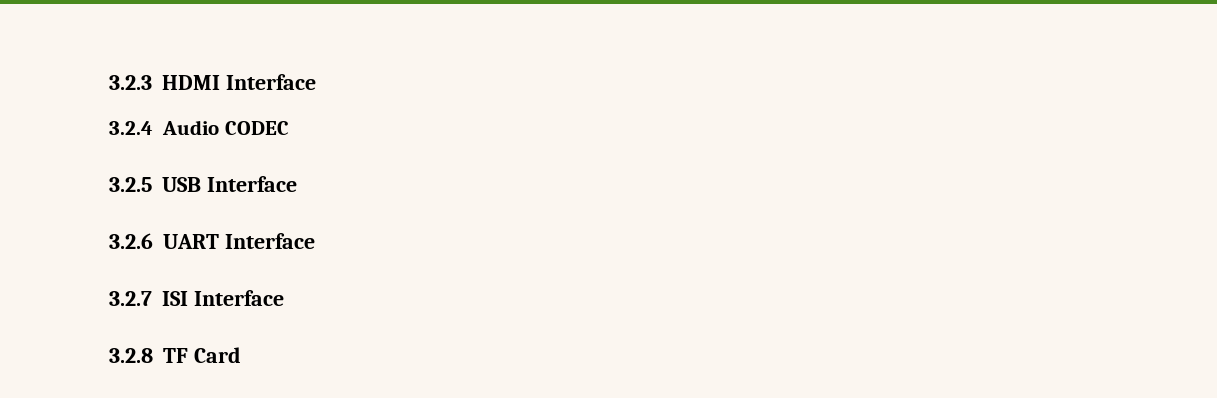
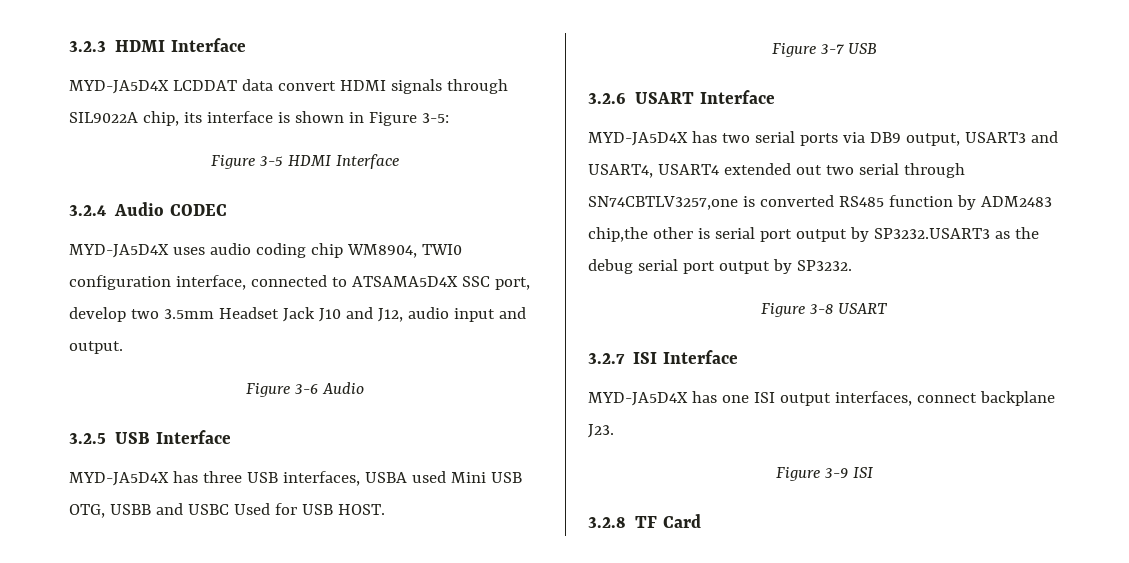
+ MYD-JA5D4X LCDDAT data convert HDMI signals through SIL9022A chip, its interface is shown in Figure 3-5:
+ Figure 3-5 HDMI Interface
  3.2.4 Audio CODEC
+ MYD-JA5D4X uses audio coding chip WM8904, TWI0 configuration interface, connected to ATSAMA5D4X SSC port, develop two 3.5mm Headset Jack J10 and J12, audio input and output.
+ Figure 3-6 Audio
  3.2.5 USB Interface
+ MYD-JA5D4X has three USB interfaces, USBA used Mini USB OTG, USBB and USBC Used for USB HOST.
+ Figure 3-7 USB
- 3.2.6 UART Interface
+ 3.2.6 USART Interface
+ MYD-JA5D4X has two serial ports via DB9 output, USART3 and USART4, USART4 extended out two serial through SN74CBTLV3257,one is converted RS485 function by ADM2483 chip,the other is serial port output by SP3232.USART3 as the debug serial port output by SP3232.
+ Figure 3-8 USART
  3.2.7 ISI Interface
+ MYD-JA5D4X has one ISI output interfaces, connect backplane J23.
+ Figure 3-9 ISI

